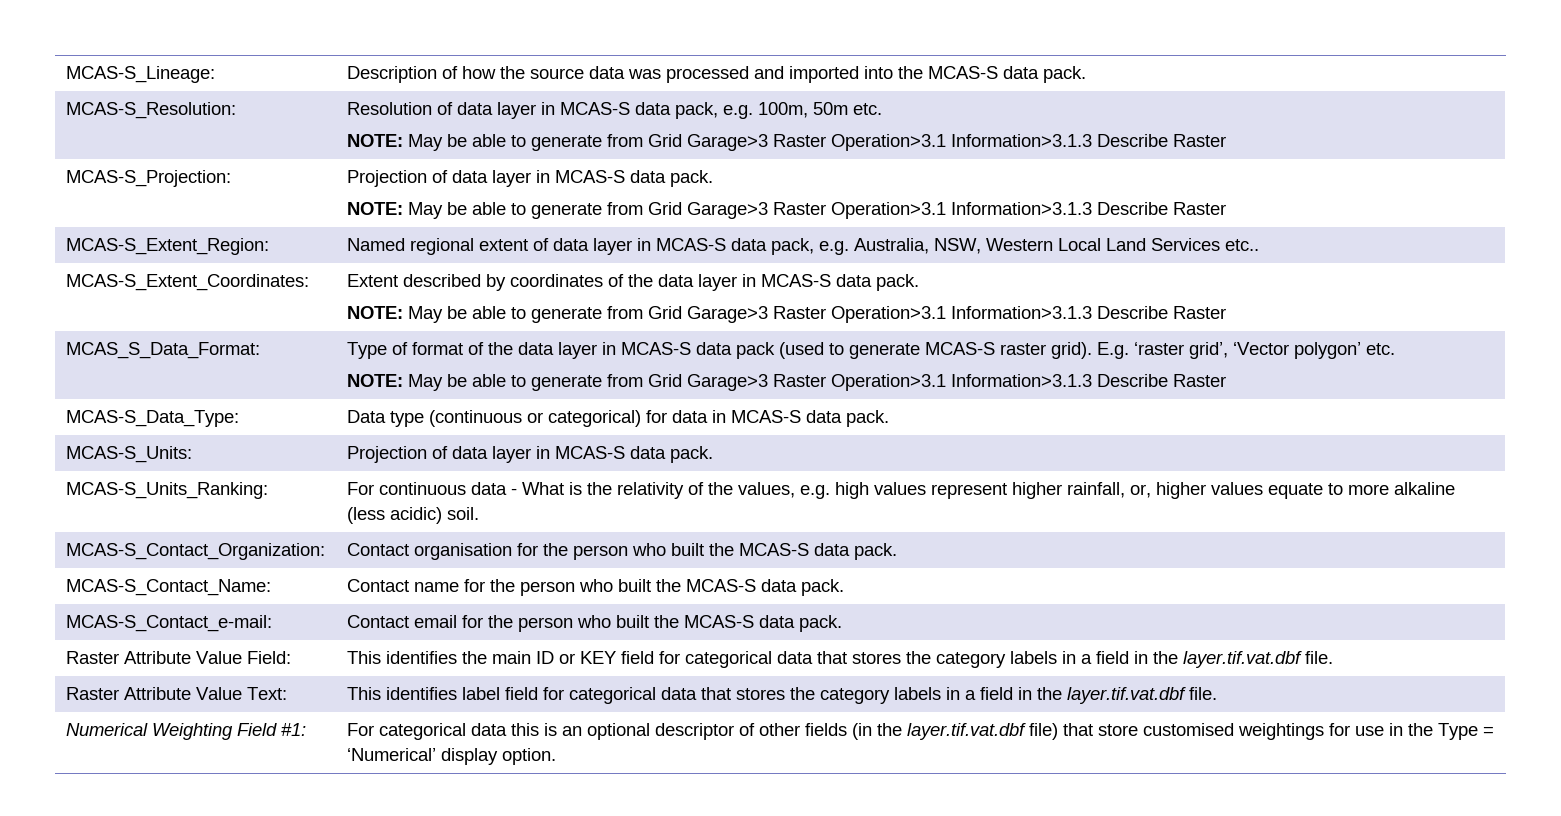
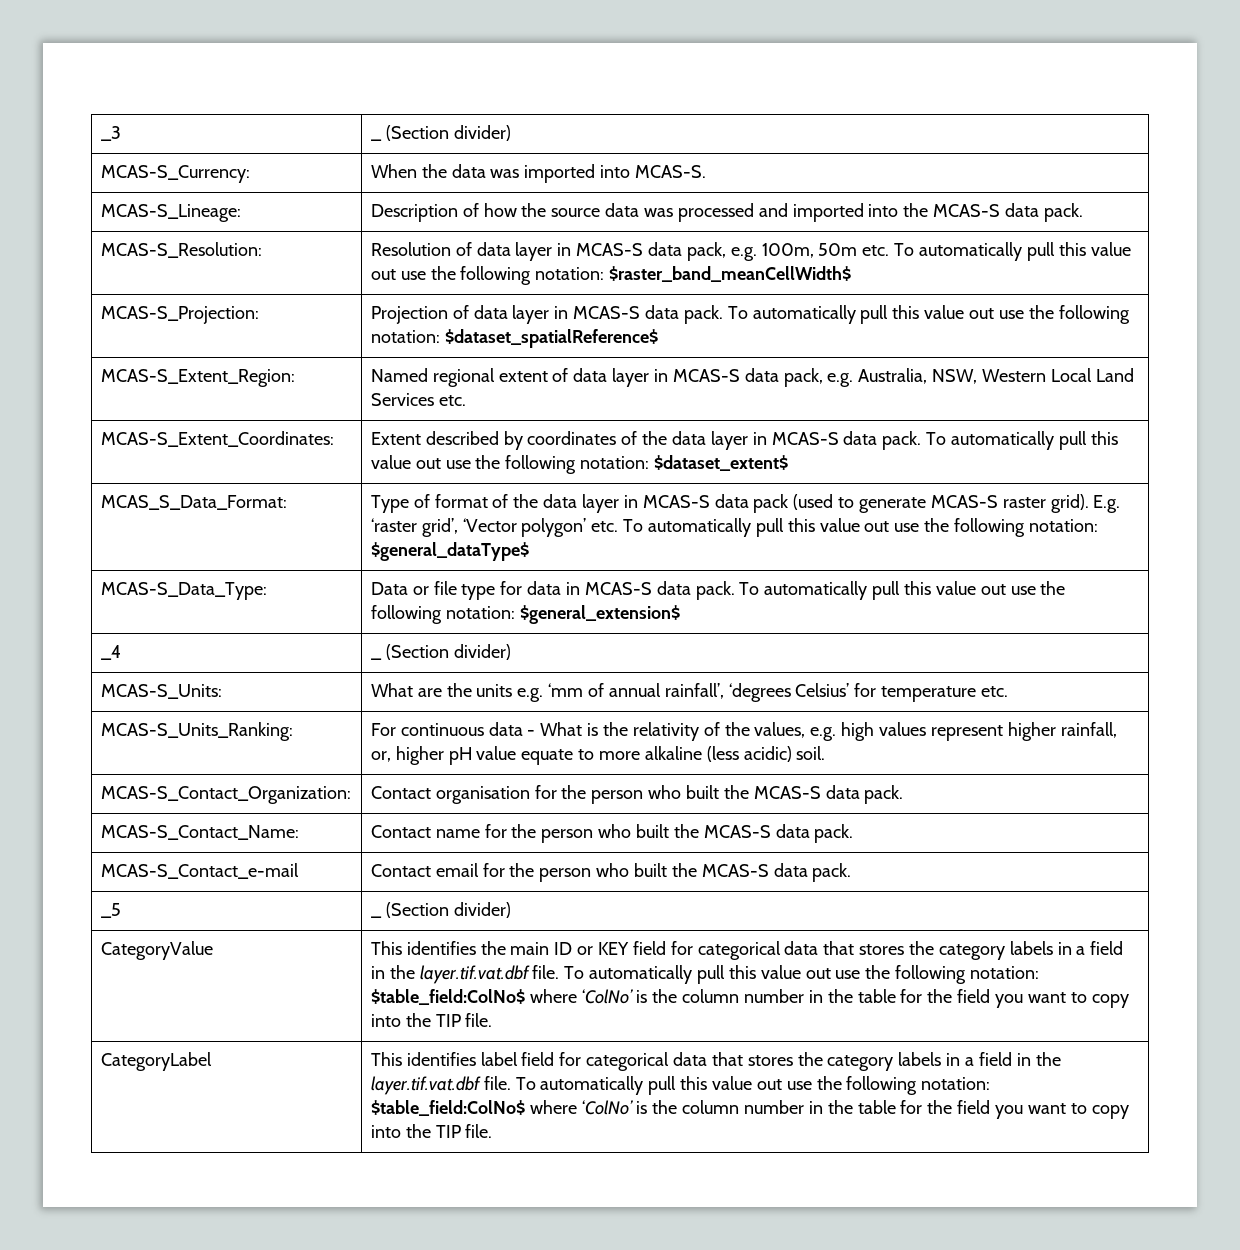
+ _3 | _ (Section divider)
+ MCAS-S_Currency: | When the data was imported into MCAS-S.
- MCAS-S_Resolution: | Resolution of data layer in MCAS-S data pack, e.g. 100m, 50m etc.
- NOTE: May be able to generate from Grid Garage>3 Raster Operation>3.1 Information>3.1.3 Describe Raster
+ MCAS-S_Resolution: | Resolution of data layer in MCAS-S data pack, e.g. 100m, 50m etc. To automatically pull this value out use the following notation: $raster_band_meanCellWidth$
- MCAS-S_Projection: | Projection of data layer in MCAS-S data pack.
- NOTE: May be able to generate from Grid Garage>3 Raster Operation>3.1 Information>3.1.3 Describe Raster
+ MCAS-S_Projection: | Projection of data layer in MCAS-S data pack. To automatically pull this value out use the following notation: $dataset_spatialReference$
- MCAS-S_Extent_Region: | Named regional extent of data layer in MCAS-S data pack, e.g. Australia, NSW, Western Local Land Services etc..
+ MCAS-S_Extent_Region: | Named regional extent of data layer in MCAS-S data pack, e.g. Australia, NSW, Western Local Land Services etc.
- MCAS-S_Extent_Coordinates: | Extent described by coordinates of the data layer in MCAS-S data pack.
- NOTE: May be able to generate from Grid Garage>3 Raster Operation>3.1 Information>3.1.3 Describe Raster
+ MCAS-S_Extent_Coordinates: | Extent described by coordinates of the data layer in MCAS-S data pack. To automatically pull this value out use the following notation: $dataset_extent$
- MCAS_S_Data_Format: | Type of format of the data layer in MCAS-S data pack (used to generate MCAS-S raster grid). E.g. ‘raster grid’, ‘Vector polygon’ etc.
- NOTE: May be able to generate from Grid Garage>3 Raster Operation>3.1 Information>3.1.3 Describe Raster
- MCAS-S_Data_Type: | Data type (continuous or categorical) for data in MCAS-S data pack.
- MCAS-S_Units: | Projection of data layer in MCAS-S data pack.
+ MCAS_S_Data_Format: | Type of format of the data layer in MCAS-S data pack (used to generate MCAS-S raster grid). E.g. ‘raster grid’, ‘Vector polygon’ etc. To automatically pull this value out use the following notation: $general_dataType$
+ MCAS-S_Data_Type: | Data or file type for data in MCAS-S data pack. To automatically pull this value out use the following notation: $general_extension$
+ _4 | _ (Section divider)
+ MCAS-S_Units: | What are the units e.g. ‘mm of annual rainfall’, ‘degrees Celsius’ for temperature etc.
- MCAS-S_Units_Ranking: | For continuous data - What is the relativity of the values, e.g. high values represent higher rainfall, or, higher values equate to more alkaline (less acidic) soil.
+ MCAS-S_Units_Ranking: | For continuous data - What is the relativity of the values, e.g. high values represent higher rainfall, or, higher pH value equate to more alkaline (less acidic) soil.
- MCAS-S_Contact_e-mail: | Contact email for the person who built the MCAS-S data pack.
+ MCAS-S_Contact_e-mail | Contact email for the person who built the MCAS-S data pack.
- Raster Attribute Value Field: | This identifies the main ID or KEY field for categorical data that stores the category labels in a field in the layer.tif.vat.dbf file.
- Raster Attribute Value Text: | This identifies label field for categorical data that stores the category labels in a field in the layer.tif.vat.dbf file.
- Numerical Weighting Field #1: | For categorical data this is an optional descriptor of other fields (in the layer.tif.vat.dbf file) that store customised weightings for use in the Type = ‘Numerical’ display option.
+ _5 | _ (Section divider)
+ CategoryValue | This identifies the main ID or KEY field for categorical data that stores the category labels in a field in the layer.tif.vat.dbf file. To automatically pull this value out use the following notation: $table_field:ColNo$ where ‘ColNo’ is the column number in the table for the field you want to copy into the TIP file.
+ CategoryLabel | This identifies label field for categorical data that stores the category labels in a field in the layer.tif.vat.dbf file. To automatically pull this value out use the following notation: $table_field:ColNo$ where ‘ColNo’ is the column number in the table for the field you want to copy into the TIP file.

